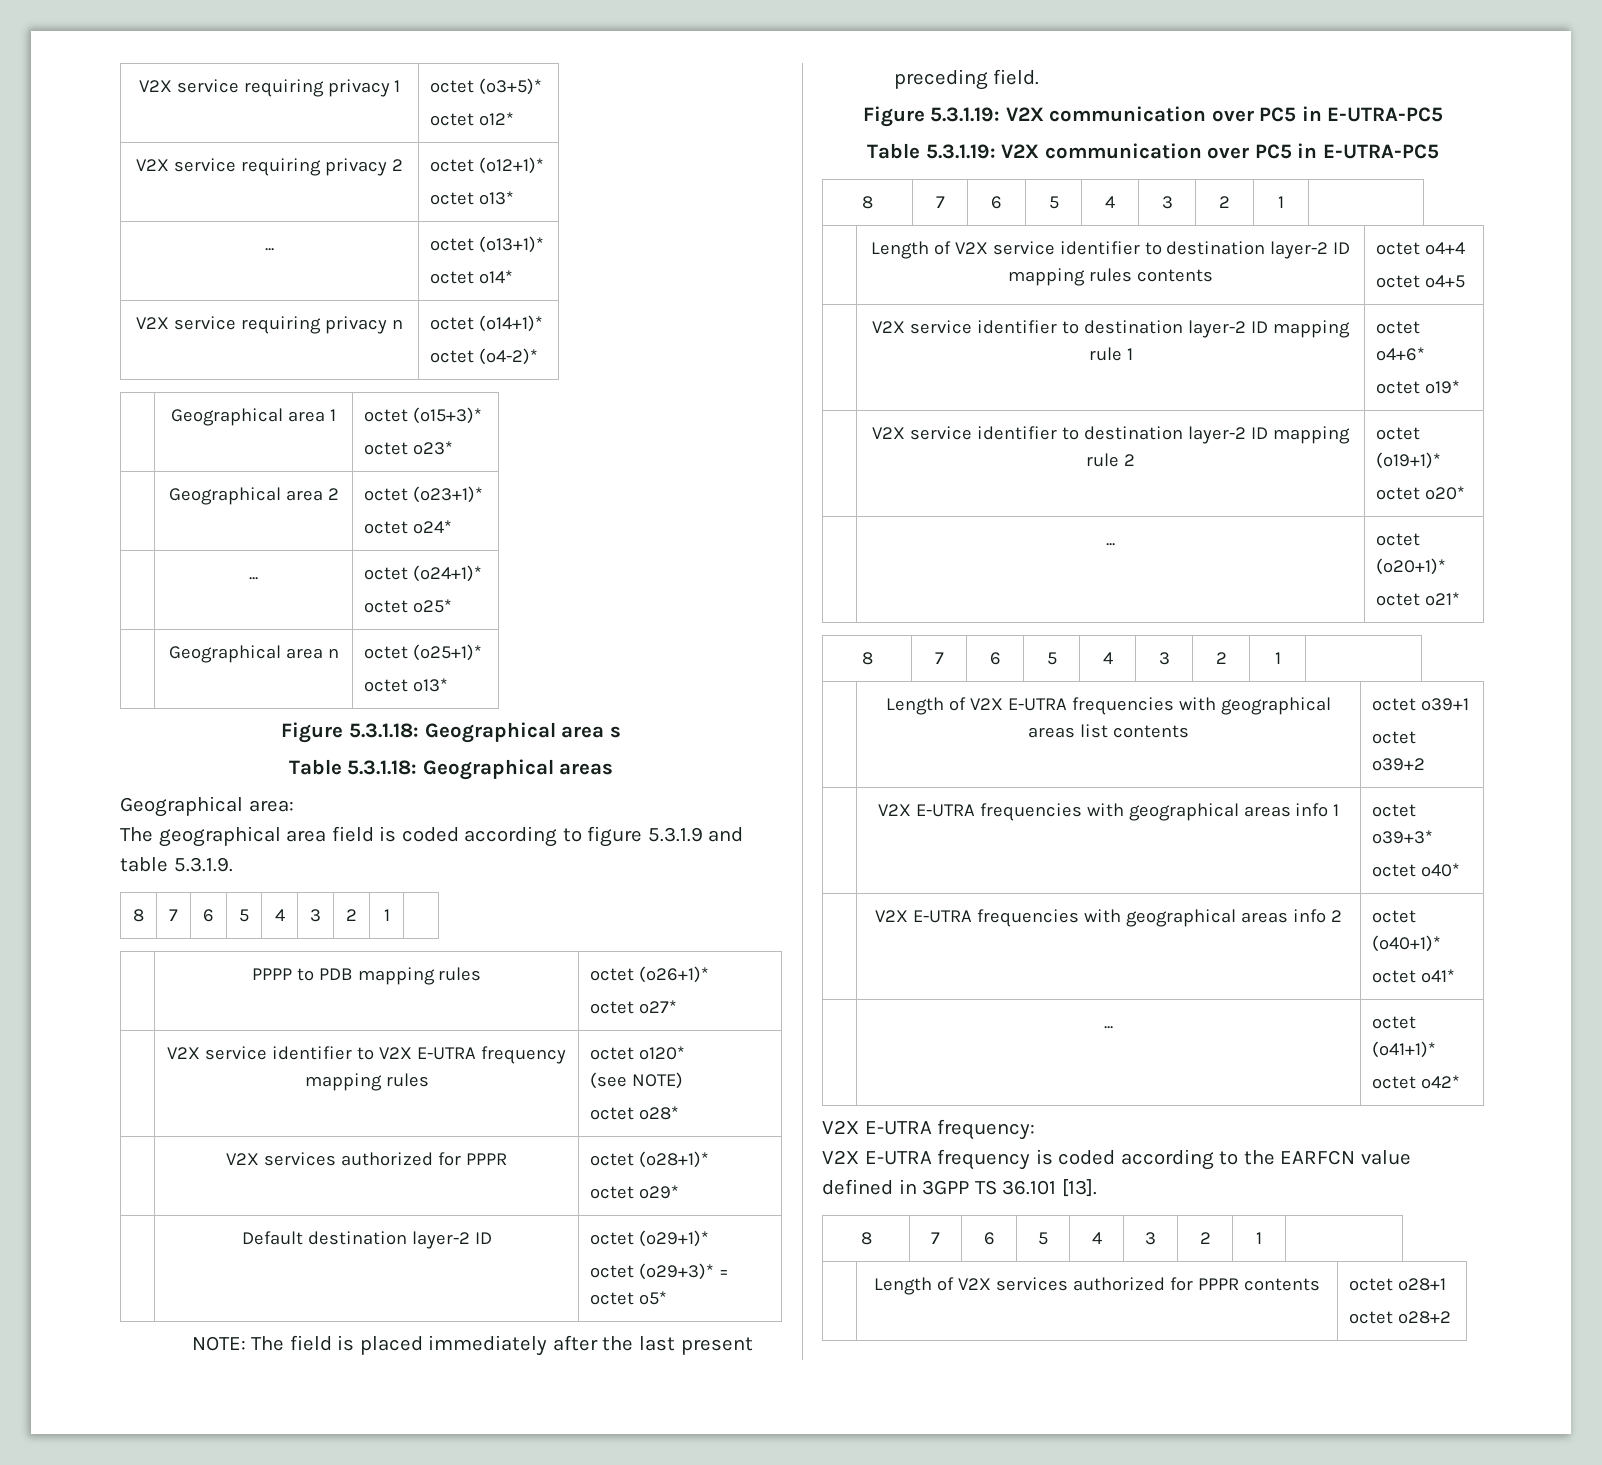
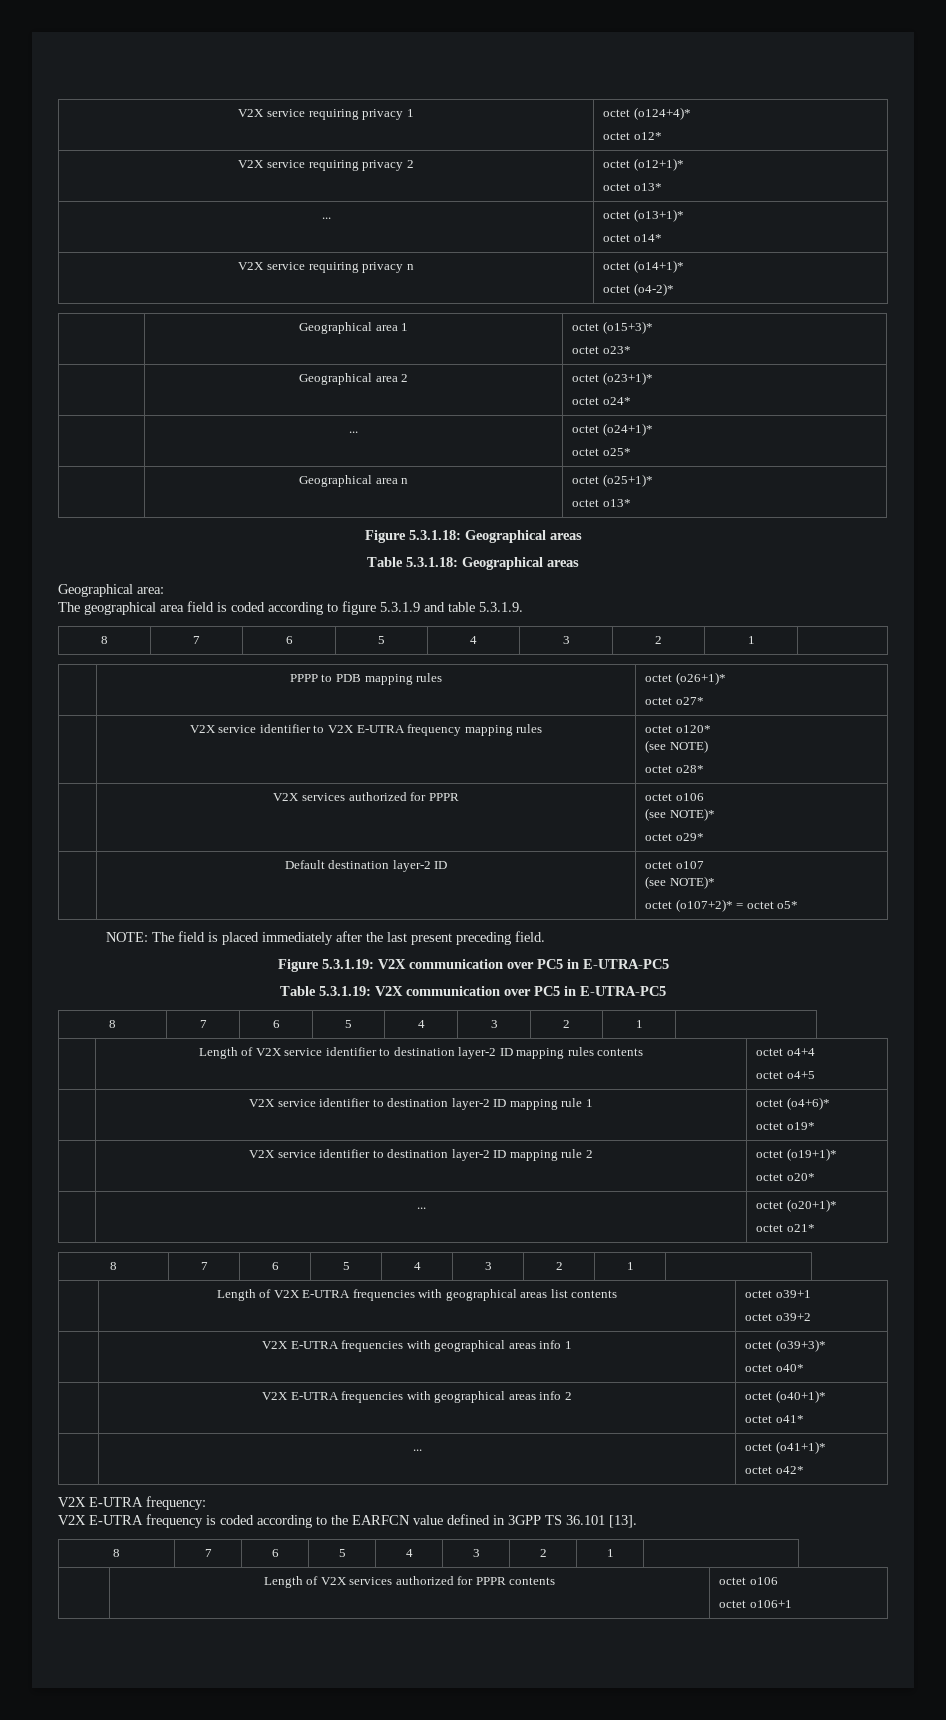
- V2X service requiring privacy 1 | octet (o3+5)*
+ V2X service requiring privacy 1 | octet (o124+4)*
- Figure 5.3.1.18: Geographical area s
+ Figure 5.3.1.18: Geographical areas
- | V2X services authorized for PPPR | octet (o28+1)*
+ | V2X services authorized for PPPR | octet o106
+ (see NOTE)*
- | Default destination layer-2 ID | octet (o29+1)*
- octet (o29+3)* = octet o5*
+ | Default destination layer-2 ID | octet o107
+ (see NOTE)*
+ octet (o107+2)* = octet o5*
- | V2X service identifier to destination layer-2 ID mapping rule 1 | octet o4+6*
+ | V2X service identifier to destination layer-2 ID mapping rule 1 | octet (o4+6)*
- | V2X E-UTRA frequencies with geographical areas info 1 | octet o39+3*
+ | V2X E-UTRA frequencies with geographical areas info 1 | octet (o39+3)*
- | Length of V2X services authorized for PPPR contents | octet o28+1
- octet o28+2
+ | Length of V2X services authorized for PPPR contents | octet o106
+ octet o106+1

